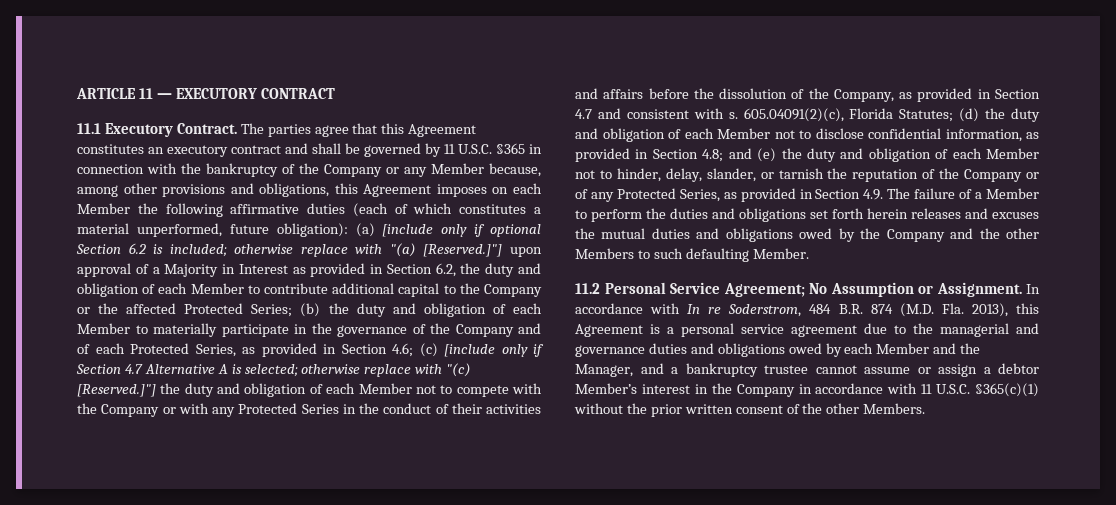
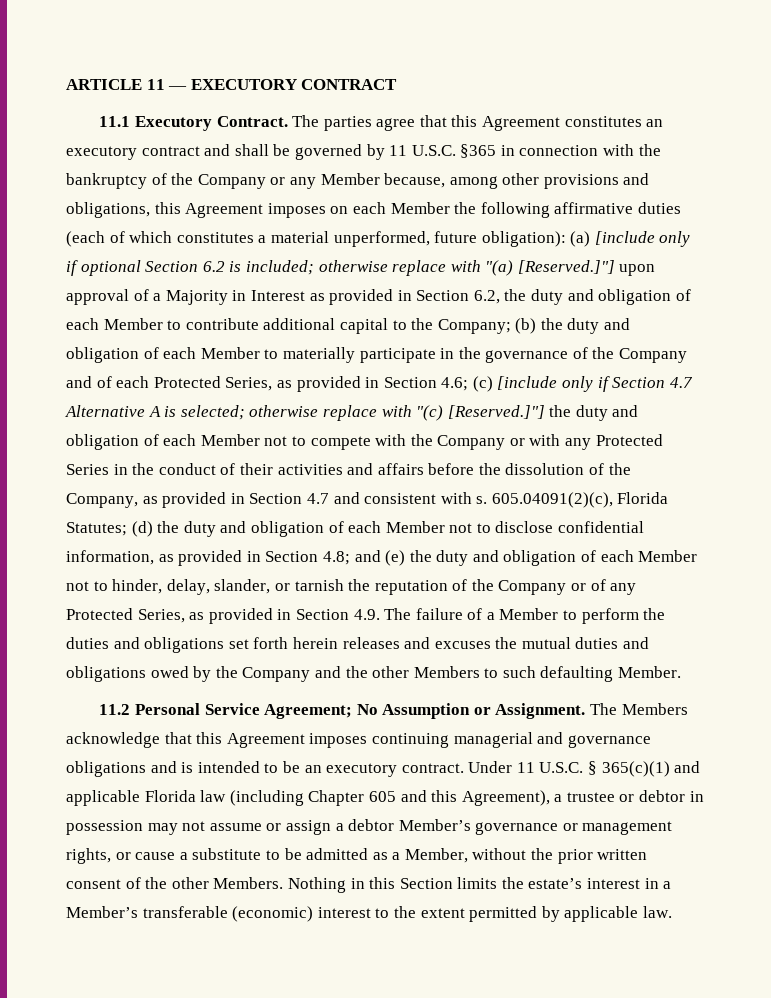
- otherwise replace with "(a) [Reserved.]"] upon approval of a Majority in Interest as provided in Section 6.2, the duty and obligation of each Member to contribute additional capital to the Company or the affected Protected Series;
+ otherwise replace with "(a) [Reserved.]"] upon approval of a Majority in Interest as provided in Section 6.2, the duty and obligation of each Member to contribute additional capital to the Company;
- In accordance with In re Soderstrom, 484 B.R. 874 (M.D. Fla. 2013), this Agreement is a personal service agreement due to the managerial and governance duties and obligations owed by each Member and the Manager, and a bankruptcy trustee cannot assume or assign a debtor Member’s interest in the Company in accordance with 11 U.S.C. §365(c)(1) without the prior written consent of the other Members.
+ The Members acknowledge that this Agreement imposes continuing managerial and governance obligations and is intended to be an executory contract. Under 11 U.S.C. § 365(c)(1) and applicable Florida law (including Chapter 605 and this Agreement), a trustee or debtor in possession may not assume or assign a debtor Member’s governance or management rights, or cause a substitute to be admitted as a Member, without the prior written consent of the other Members.
+ Nothing in this Section limits the estate’s interest in a Member’s transferable (economic) interest to the extent permitted by applicable law.

